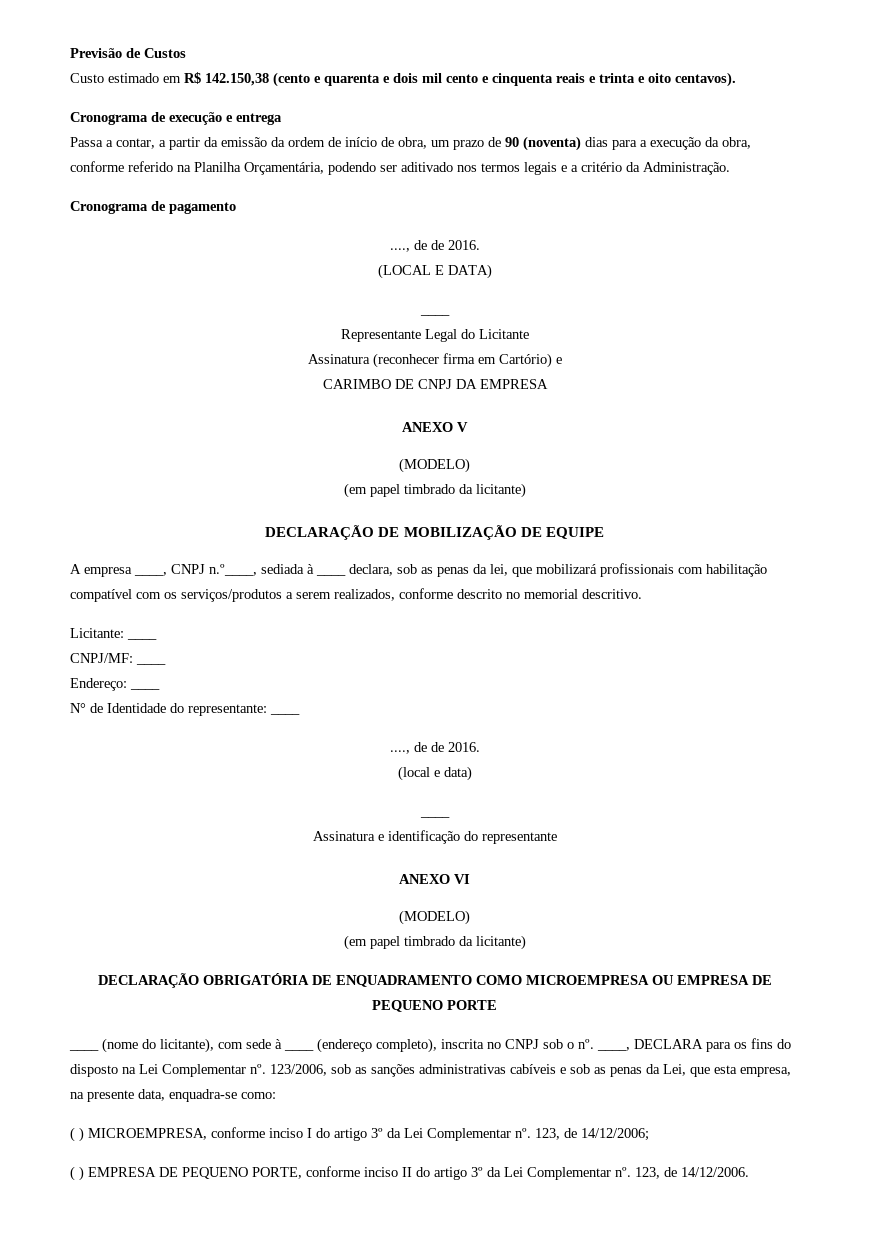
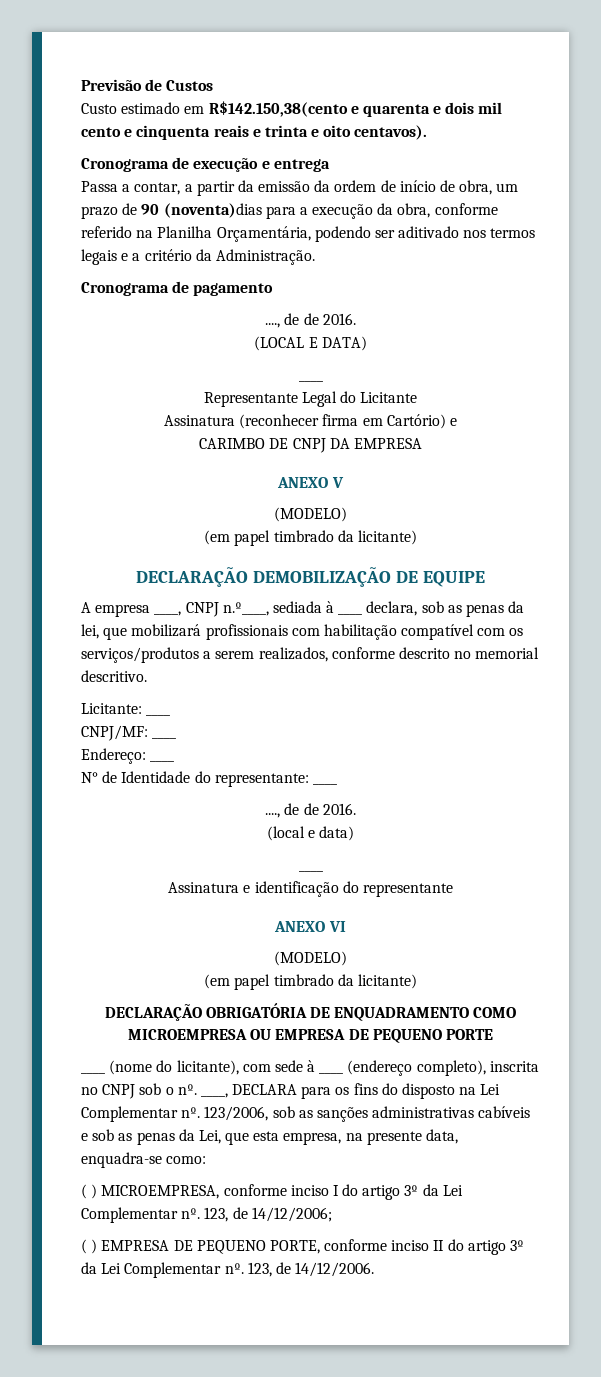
- Custo estimado em R$ 142.150,38 (cento e quarenta e dois mil cento e cinquenta reais e trinta e oito centavos).
+ Custo estimado em R$142.150,38(cento e quarenta e dois mil cento e cinquenta reais e trinta e oito centavos).
- Passa a contar, a partir da emissão da ordem de início de obra, um prazo de 90 (noventa) dias para a execução da obra, conforme referido na Planilha Orçamentária, podendo ser aditivado nos termos legais e a critério da Administração.
+ Passa a contar, a partir da emissão da ordem de início de obra, um prazo de 90 (noventa)dias para a execução da obra, conforme referido na Planilha Orçamentária, podendo ser aditivado nos termos legais e a critério da Administração.
- DECLARAÇÃO DE MOBILIZAÇÃO DE EQUIPE
+ DECLARAÇÃO DEMOBILIZAÇÃO DE EQUIPE

